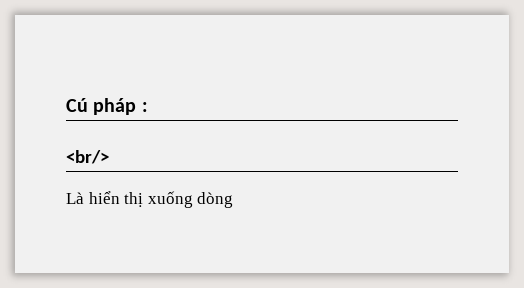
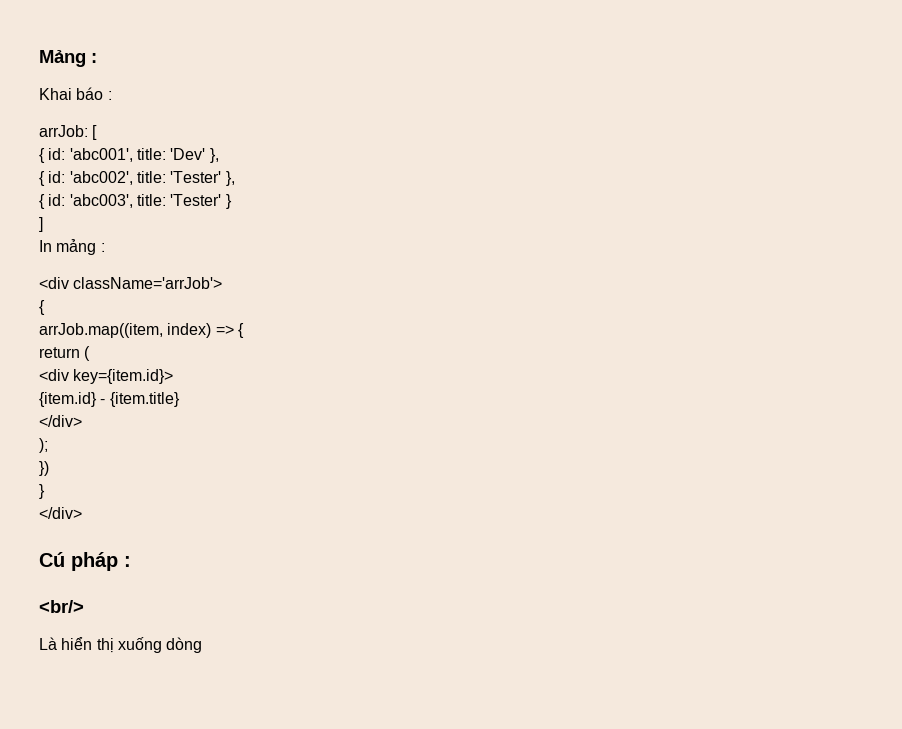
+ Mảng :
+ Khai báo :
+ arrJob: [
+ { id: 'abc001', title: 'Dev' },
+ { id: 'abc002', title: 'Tester' },
+ { id: 'abc003', title: 'Tester' }
+ ]
+ In mảng :
+ <div className='arrJob'>
+ {
+ arrJob.map((item, index) => {
+ return (
+ <div key={item.id}>
+ {item.id} - {item.title}
+ </div>
+ );
+ })
+ }
+ </div>

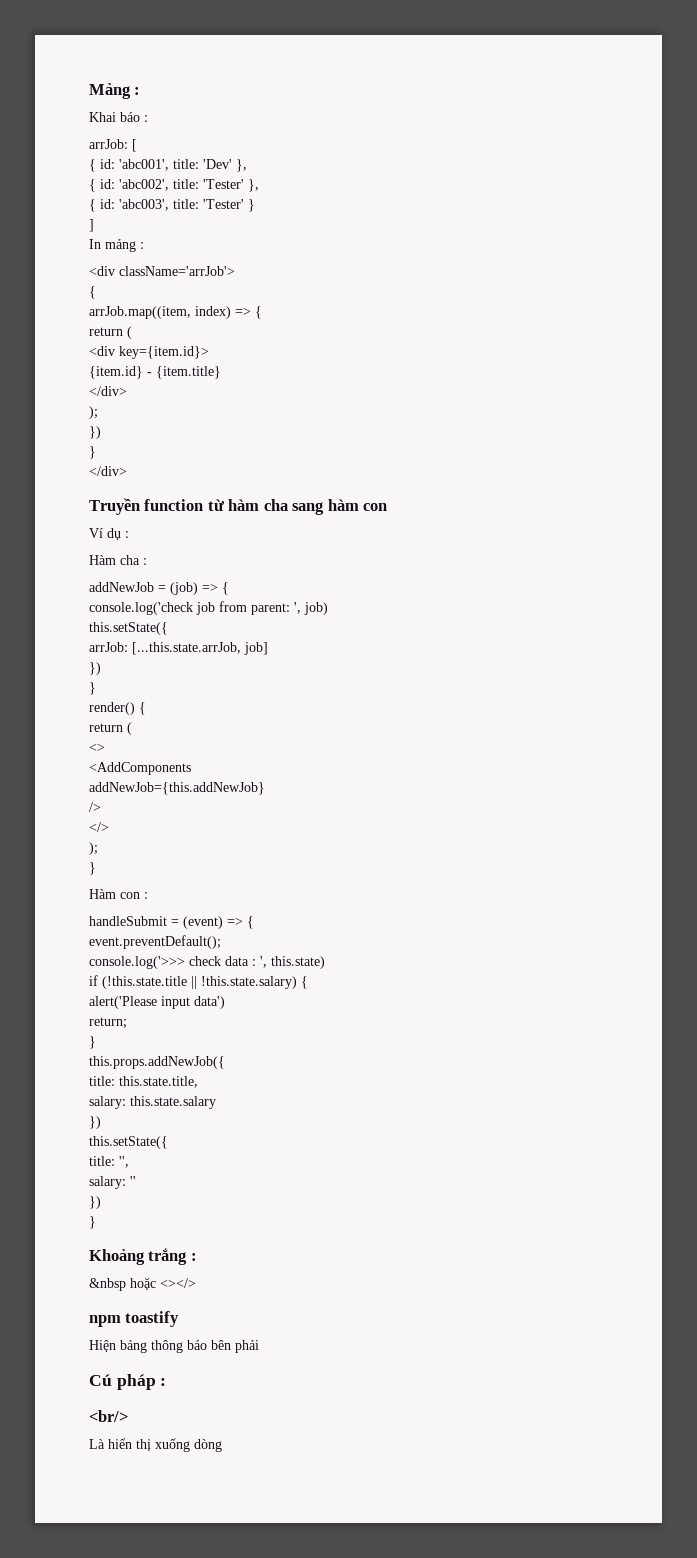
+ Truyền function từ hàm cha sang hàm con
+ Ví dụ :
+ Hàm cha :
+ addNewJob = (job) => {
+ console.log('check job from parent: ', job)
+ this.setState({
+ arrJob: [...this.state.arrJob, job]
+ })
+ }
+ render() {
+ return (
+ <>
+ <AddComponents
+ addNewJob={this.addNewJob}
+ />
+ </>
+ );
+ }
+ Hàm con :
+ handleSubmit = (event) => {
+ event.preventDefault();
+ console.log('>>> check data : ', this.state)
+ if (!this.state.title || !this.state.salary) {
+ alert('Please input data')
+ return;
+ }
+ this.props.addNewJob({
+ title: this.state.title,
+ salary: this.state.salary
+ })
+ this.setState({
+ title: '',
+ salary: ''
+ })
+ }
+ Khoảng trắng :
+ &nbsp hoặc <></>
+ npm toastify
+ Hiện bảng thông báo bên phải

